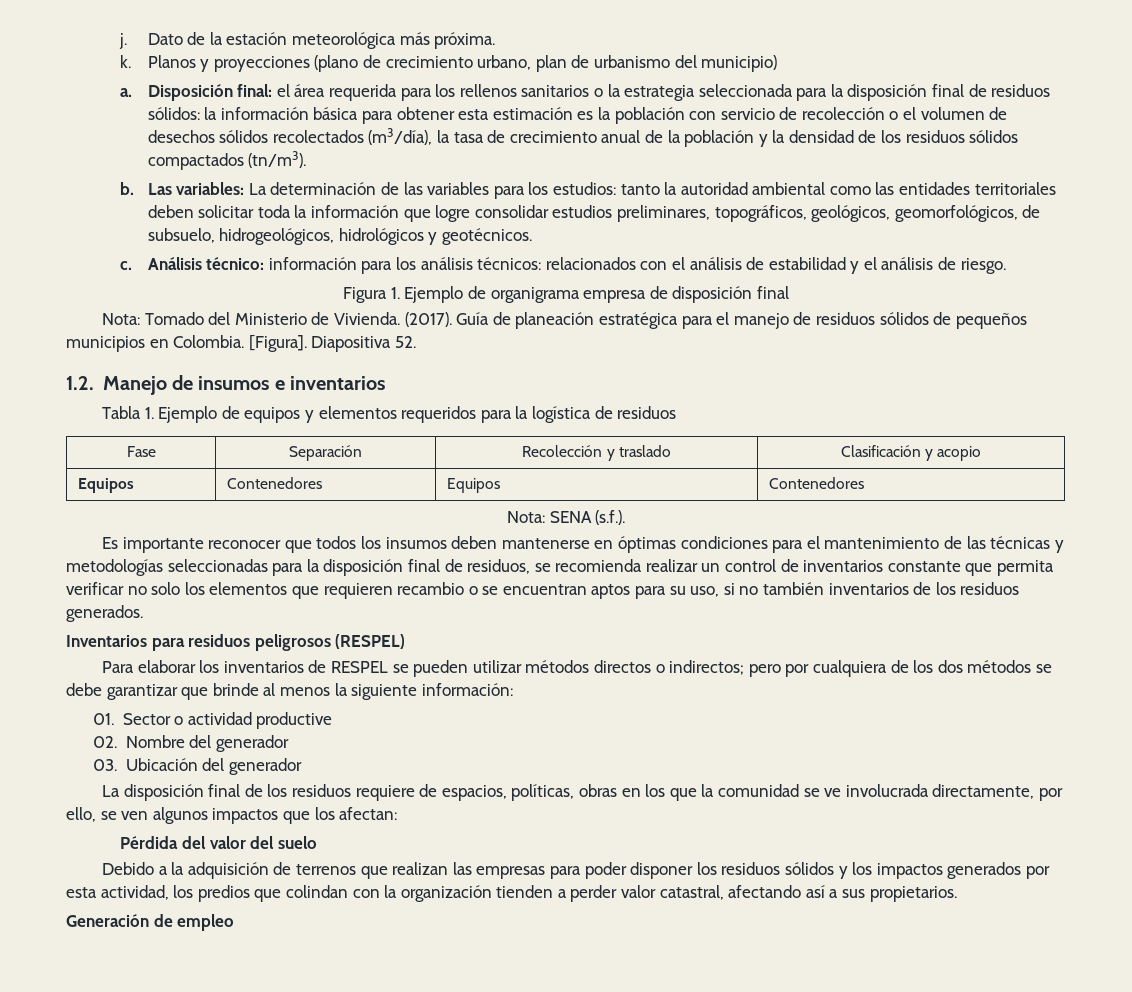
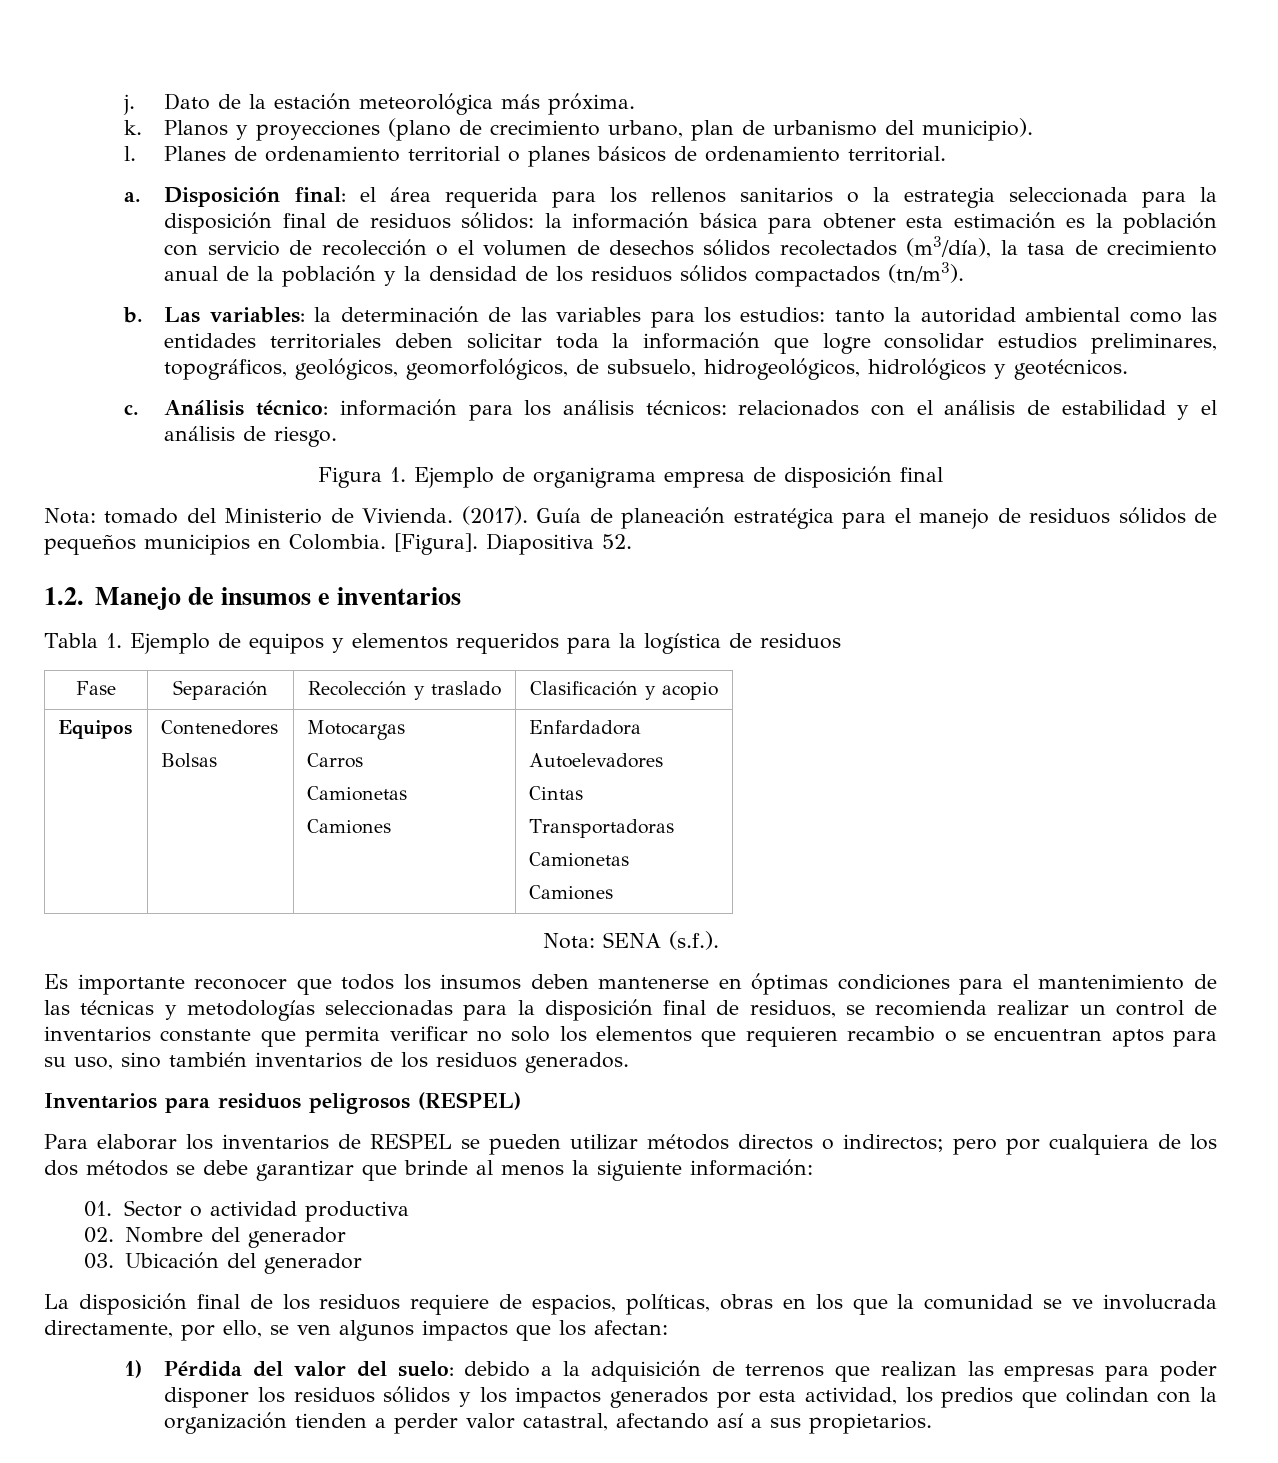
- Planos y proyecciones (plano de crecimiento urbano, plan de urbanismo del municipio)
+ Planos y proyecciones (plano de crecimiento urbano, plan de urbanismo del municipio).
+ l. Planes de ordenamiento territorial o planes básicos de ordenamiento territorial.
- Las variables: La determinación de las variables para los estudios: tanto la autoridad ambiental como las entidades territoriales deben solicitar toda la información que logre consolidar estudios preliminares, topográficos, geológicos, geomorfológicos, de subsuelo, hidrogeológicos, hidrológicos y geotécnicos.
+ Las variables: la determinación de las variables para los estudios: tanto la autoridad ambiental como las entidades territoriales deben solicitar toda la información que logre consolidar estudios preliminares, topográficos, geológicos, geomorfológicos, de subsuelo, hidrogeológicos, hidrológicos y geotécnicos.
- Nota: Tomado del Ministerio de Vivienda.
+ Nota: tomado del Ministerio de Vivienda.
- Equipos | Contenedores | Equipos | Contenedores
+ Equipos | Contenedores
+ Bolsas | Motocargas
+ Carros
+ Camionetas
+ Camiones | Enfardadora
+ Autoelevadores
+ Cintas
+ Transportadoras
+ Camionetas
+ Camiones
- Es importante reconocer que todos los insumos deben mantenerse en óptimas condiciones para el mantenimiento de las técnicas y metodologías seleccionadas para la disposición final de residuos, se recomienda realizar un control de inventarios constante que permita verificar no solo los elementos que requieren recambio o se encuentran aptos para su uso, si no también inventarios de los residuos generados.
+ Es importante reconocer que todos los insumos deben mantenerse en óptimas condiciones para el mantenimiento de las técnicas y metodologías seleccionadas para la disposición final de residuos, se recomienda realizar un control de inventarios constante que permita verificar no solo los elementos que requieren recambio o se encuentran aptos para su uso, sino también inventarios de los residuos generados.
- 01. Sector o actividad productive
+ 01. Sector o actividad productiva
- Pérdida del valor del suelo
- Debido a la adquisición de terrenos que realizan las empresas para poder disponer los residuos sólidos y los impactos generados por esta actividad, los predios que colindan con la organización tienden a perder valor catastral, afectando así a sus propietarios.
+ 1) Pérdida del valor del suelo: debido a la adquisición de terrenos que realizan las empresas para poder disponer los residuos sólidos y los impactos generados por esta actividad, los predios que colindan con la organización tienden a perder valor catastral, afectando así a sus propietarios.
- Generación de empleo

